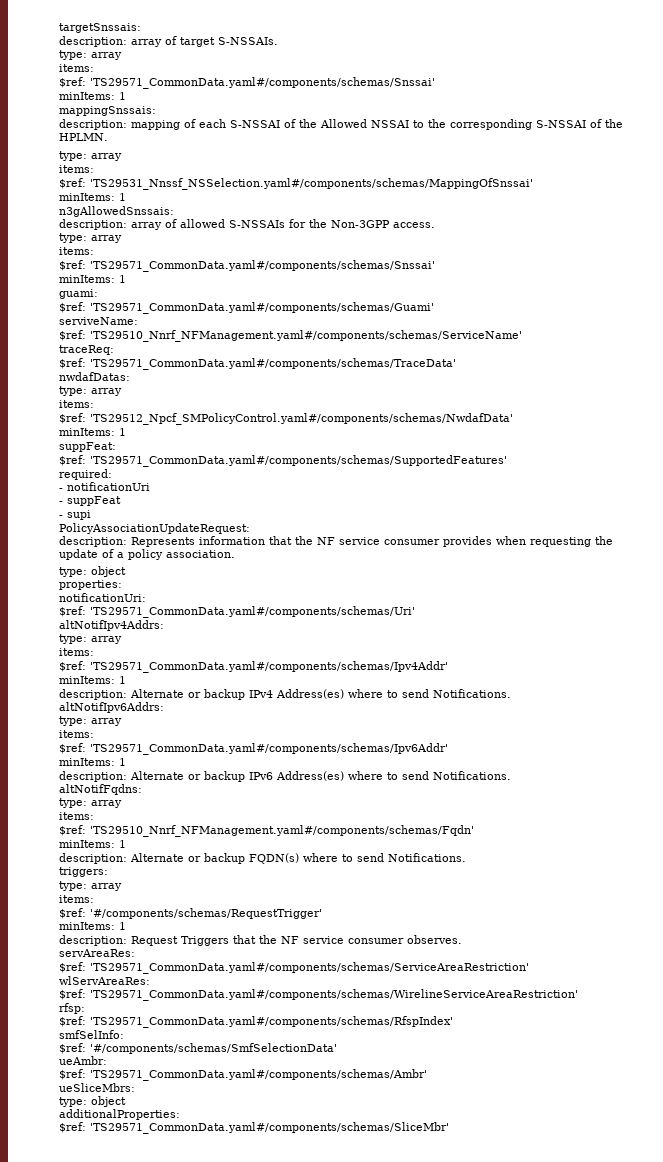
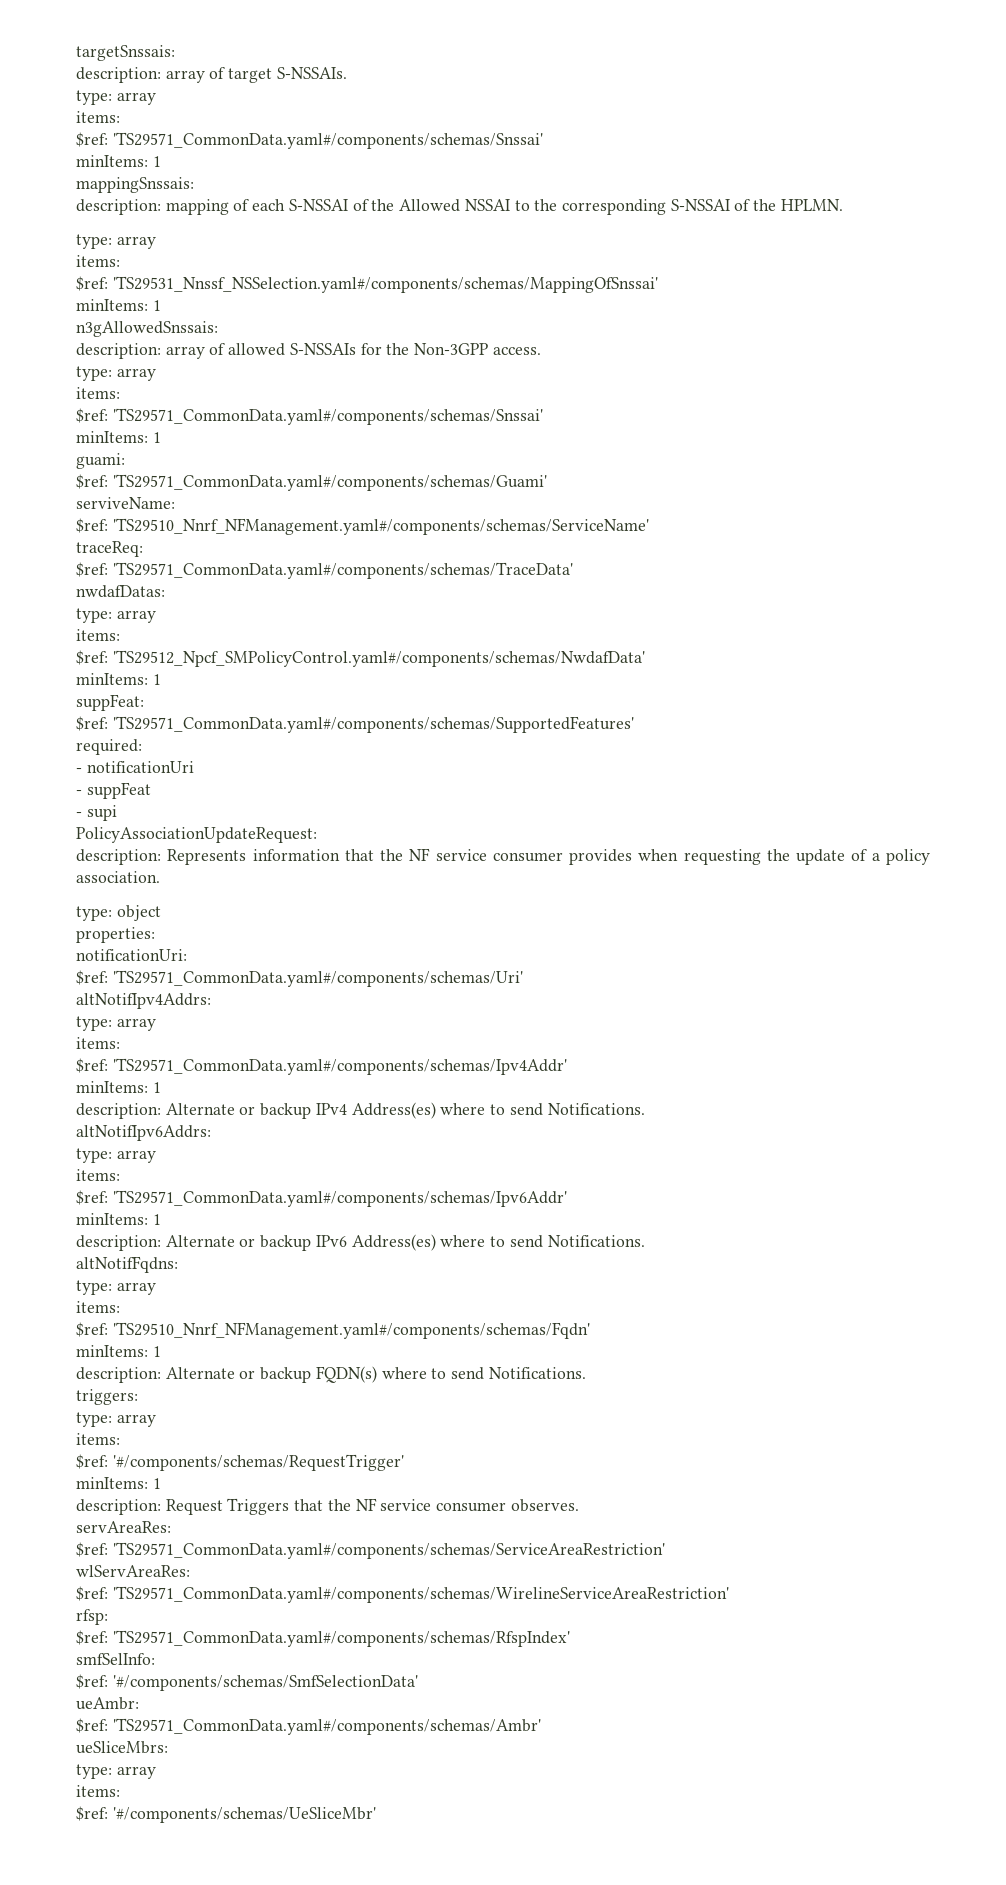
  ueSliceMbrs:
- type: object
- additionalProperties:
- $ref: 'TS29571_CommonData.yaml#/components/schemas/SliceMbr'
+ type: array
+ items:
+ $ref: '#/components/schemas/UeSliceMbr'

